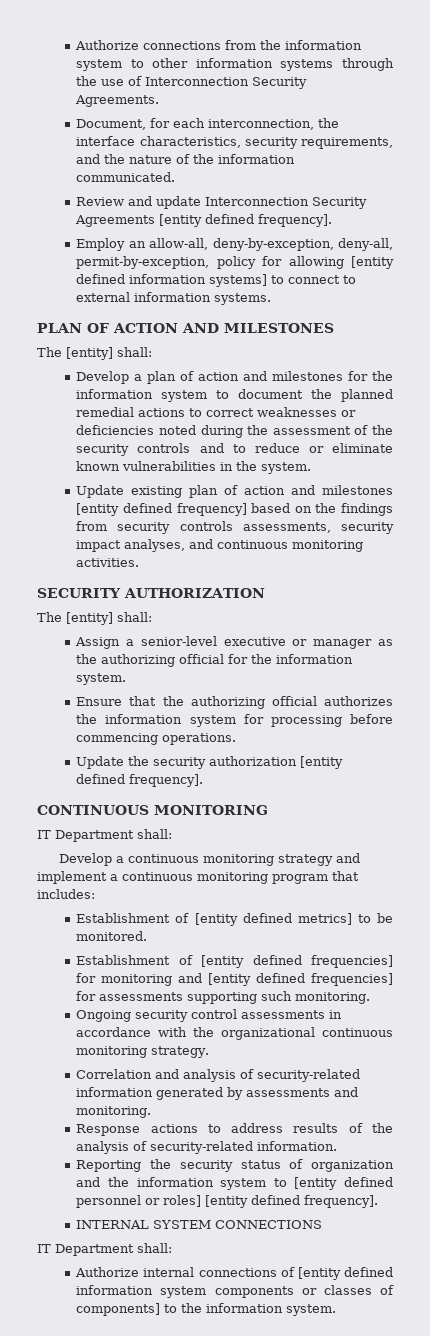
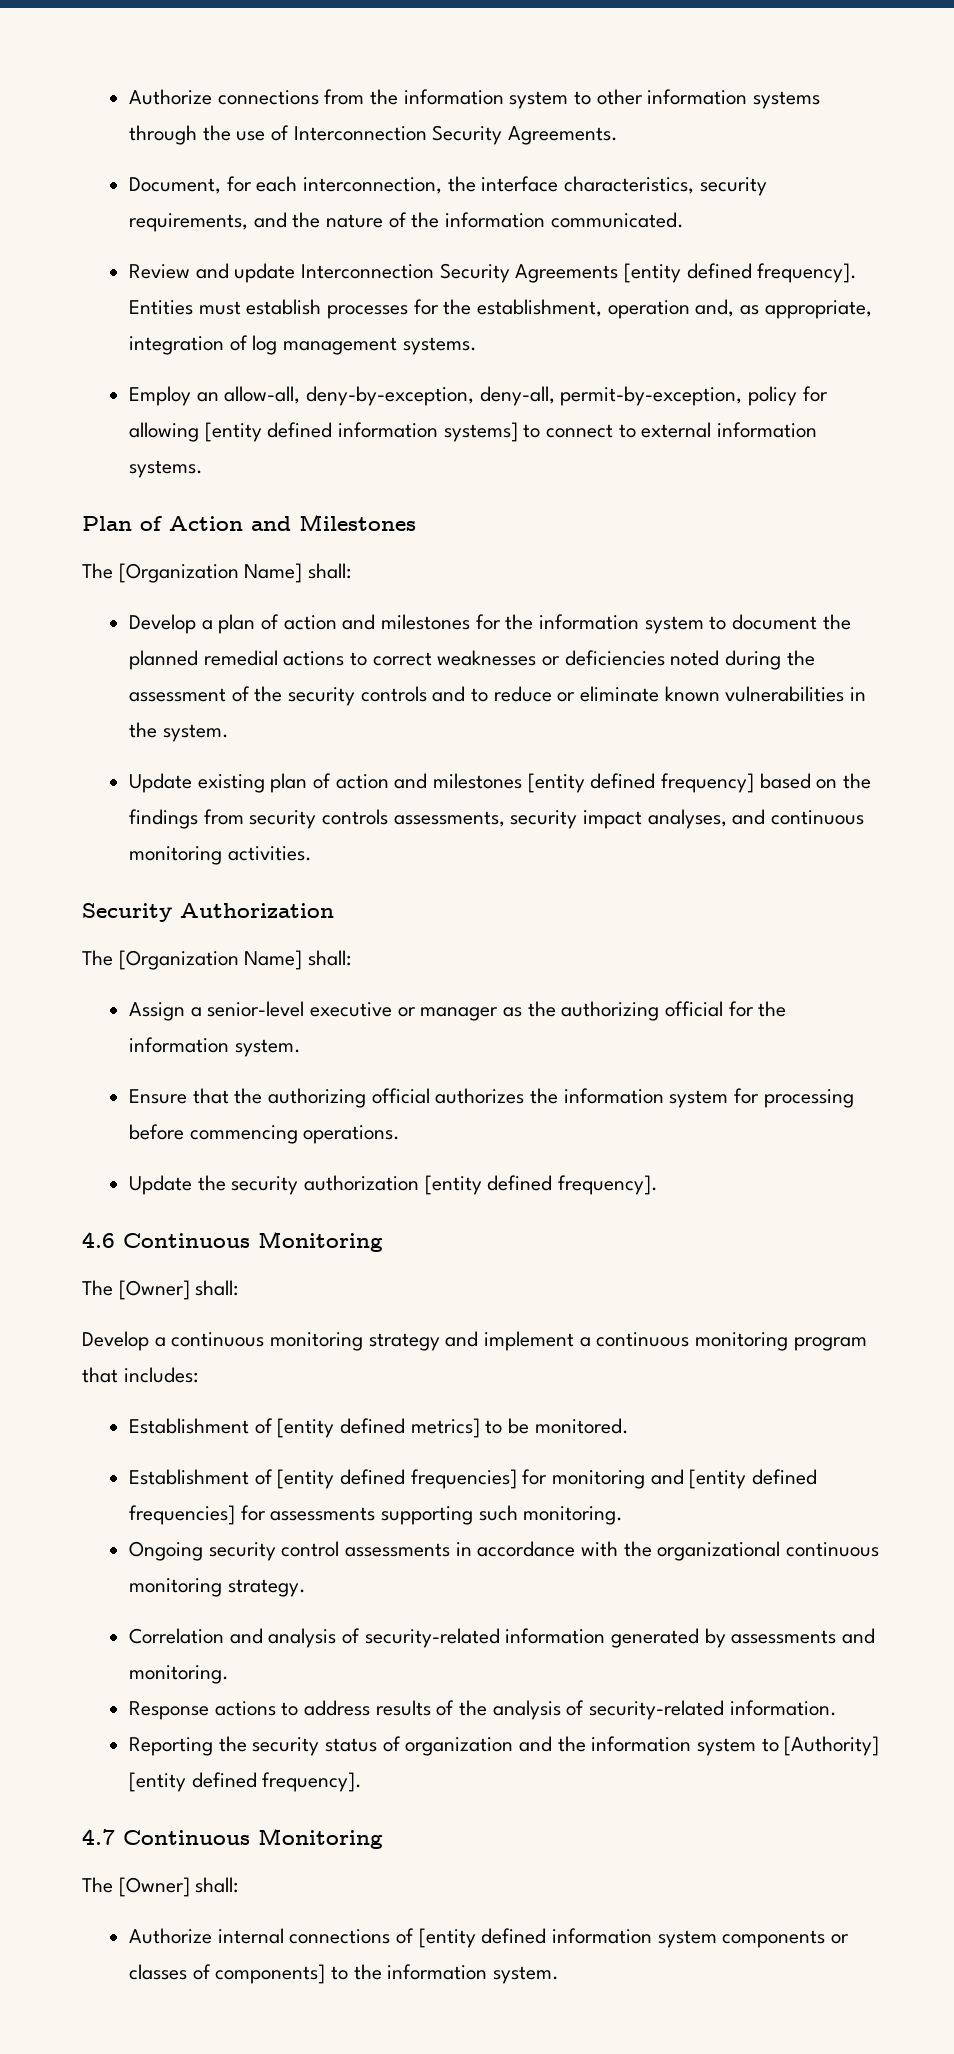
+ Entities must establish processes for the establishment, operation and, as appropriate, integration of log management systems.
- PLAN OF ACTION AND MILESTONES
- The [entity] shall:
+ Plan of Action and Milestones
+ The [Organization Name] shall:
- SECURITY AUTHORIZATION
- The [entity] shall:
+ Security Authorization
+ The [Organization Name] shall:
- CONTINUOUS MONITORING
- IT Department shall:
+ 4.6 Continuous Monitoring
+ The [Owner] shall:
- Reporting the security status of organization and the information system to [entity defined personnel or roles] [entity defined frequency].
- INTERNAL SYSTEM CONNECTIONS
- IT Department shall:
+ Reporting the security status of organization and the information system to [Authority] [entity defined frequency].
+ 4.7 Continuous Monitoring
+ The [Owner] shall:

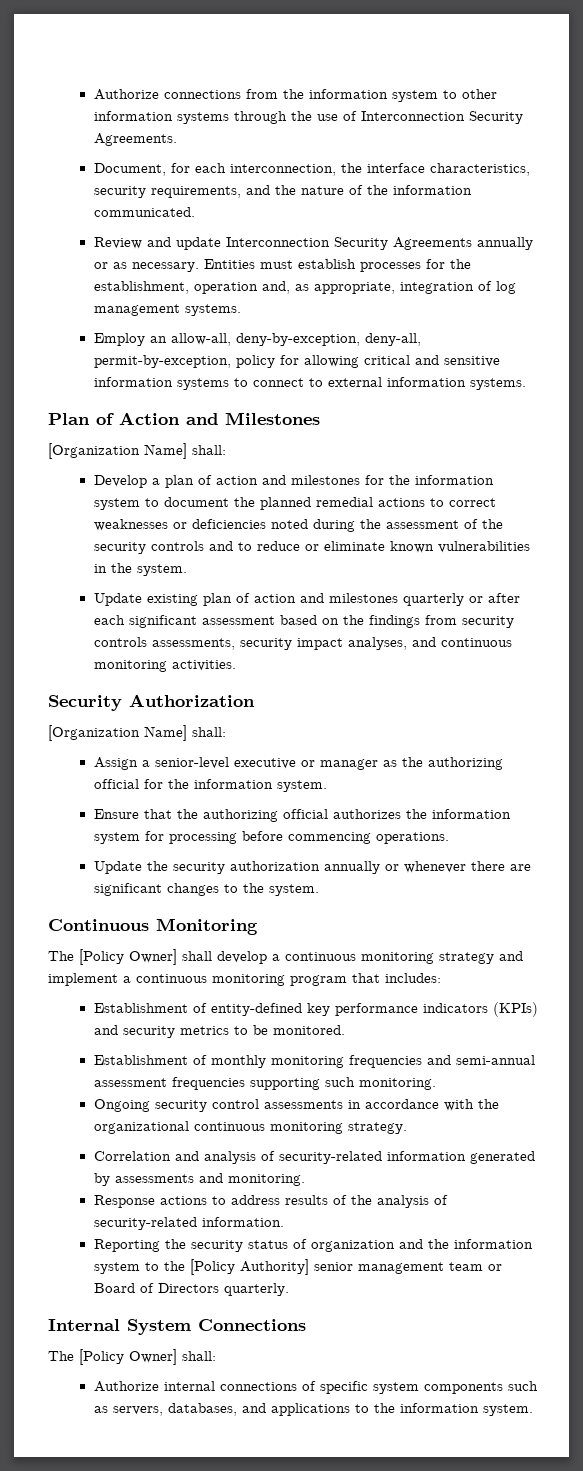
- Review and update Interconnection Security Agreements [entity defined frequency].
+ Review and update Interconnection Security Agreements annually or as necessary.
- Employ an allow-all, deny-by-exception, deny-all, permit-by-exception, policy for allowing [entity defined information systems] to connect to external information systems.
+ Employ an allow-all, deny-by-exception, deny-all, permit-by-exception, policy for allowing critical and sensitive information systems to connect to external information systems.
  Plan of Action and Milestones
- The [Organization Name] shall:
+ [Organization Name] shall:
- Update existing plan of action and milestones [entity defined frequency] based on the findings from security controls assessments, security impact analyses, and continuous monitoring activities.
+ Update existing plan of action and milestones quarterly or after each significant assessment based on the findings from security controls assessments, security impact analyses, and continuous monitoring activities.
  Security Authorization
- The [Organization Name] shall:
+ [Organization Name] shall:
- Update the security authorization [entity defined frequency].
- 4.6 Continuous Monitoring
- The [Owner] shall:
- Develop a continuous monitoring strategy and implement a continuous monitoring program that includes:
+ Update the security authorization annually or whenever there are significant changes to the system.
+ Continuous Monitoring
+ The [Policy Owner] shall develop a continuous monitoring strategy and implement a continuous monitoring program that includes:
- Establishment of [entity defined metrics] to be monitored.
+ Establishment of entity-defined key performance indicators (KPIs) and security metrics to be monitored.
- Establishment of [entity defined frequencies] for monitoring and [entity defined frequencies] for assessments supporting such monitoring.
+ Establishment of monthly monitoring frequencies and semi-annual assessment frequencies supporting such monitoring.
- Reporting the security status of organization and the information system to [Authority] [entity defined frequency].
- 4.7 Continuous Monitoring
- The [Owner] shall:
+ Reporting the security status of organization and the information system to the [Policy Authority] senior management team or Board of Directors quarterly.
+ Internal System Connections
+ The [Policy Owner] shall:
- Authorize internal connections of [entity defined information system components or classes of components] to the information system.
+ Authorize internal connections of specific system components such as servers, databases, and applications to the information system.

